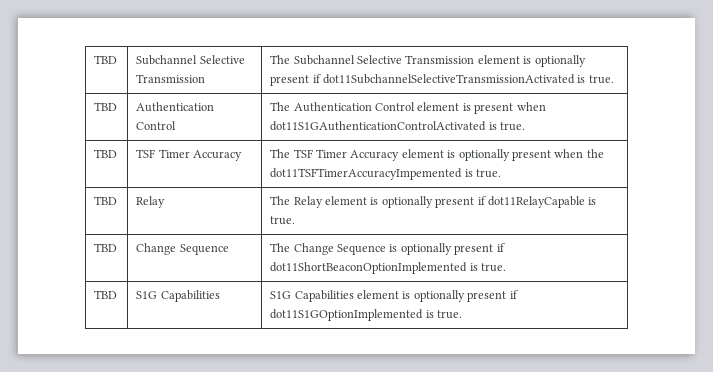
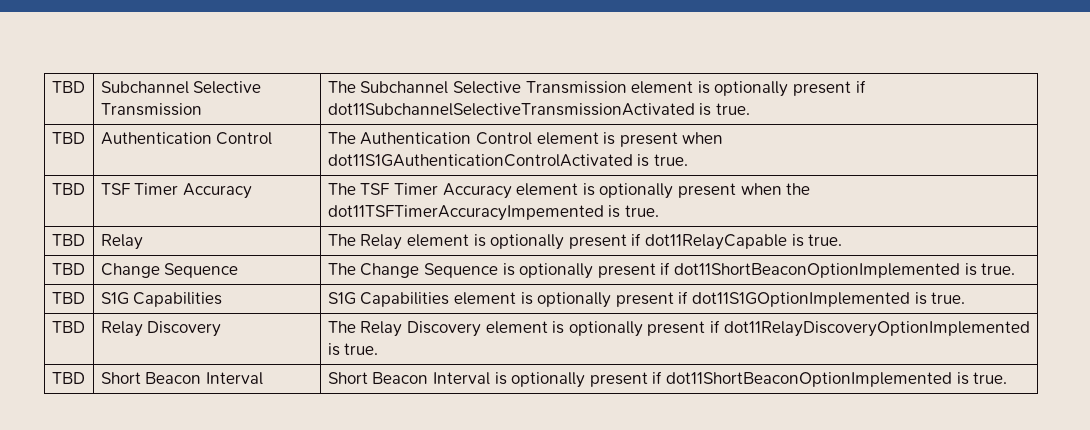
+ TBD | Relay Discovery | The Relay Discovery element is optionally present if dot11RelayDiscoveryOptionImplemented is true.
+ TBD | Short Beacon Interval | Short Beacon Interval is optionally present if dot11ShortBeaconOptionImplemented is true.

